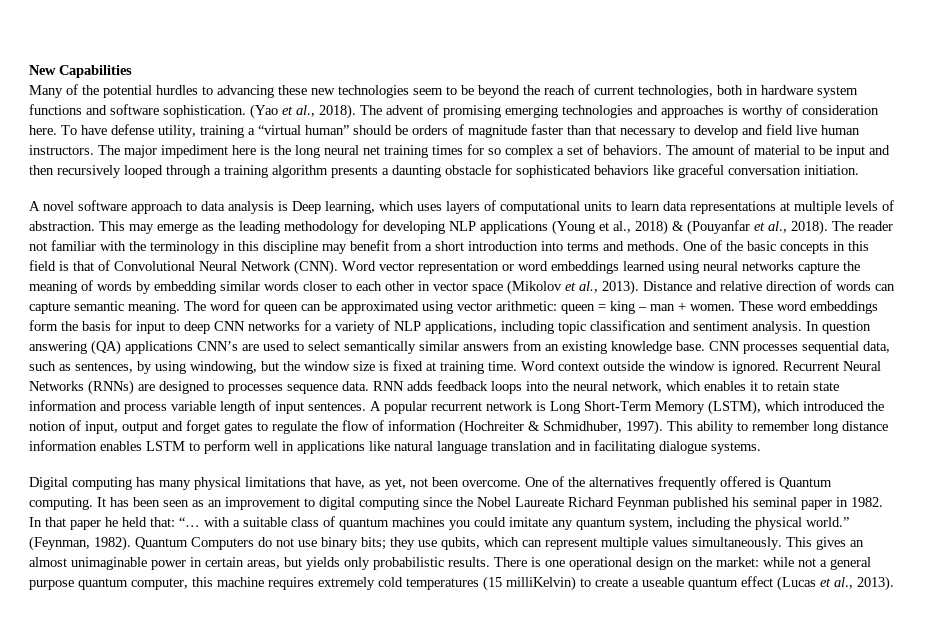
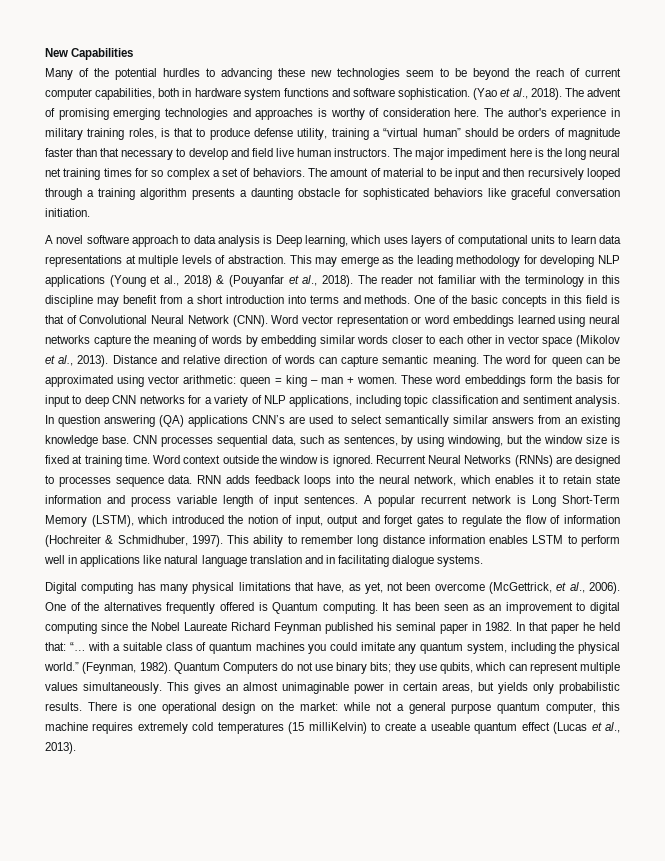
- Many of the potential hurdles to advancing these new technologies seem to be beyond the reach of current technologies, both in hardware system functions and software sophistication.
+ Many of the potential hurdles to advancing these new technologies seem to be beyond the reach of current computer capabilities, both in hardware system functions and software sophistication.
- To have defense utility, training a “virtual human” should be orders of magnitude faster than that necessary to develop and field live human instructors.
+ The author's experience in military training roles, is that to produce defense utility, training a “virtual human” should be orders of magnitude faster than that necessary to develop and field live human instructors.
- Digital computing has many physical limitations that have, as yet, not been overcome.
+ Digital computing has many physical limitations that have, as yet, not been overcome (McGettrick, et al., 2006).

